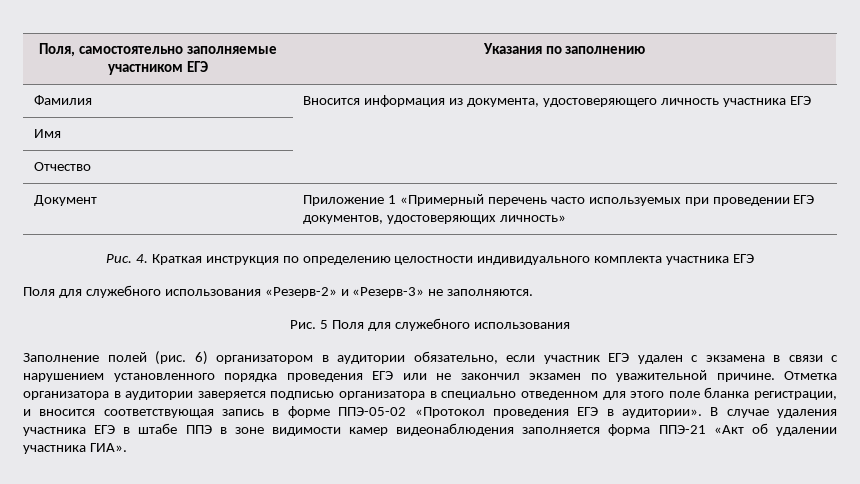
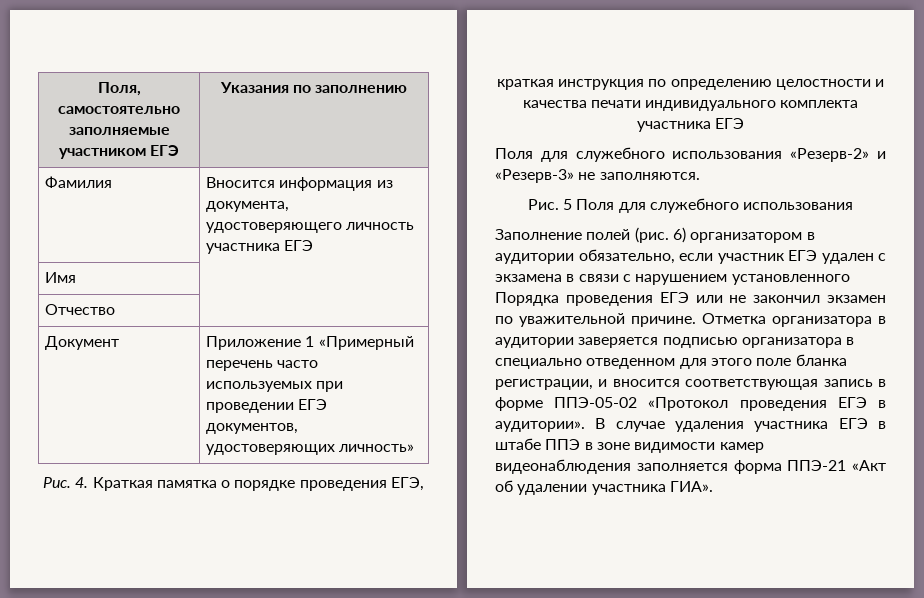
- Рис. 4. Краткая инструкция по определению целостности индивидуального комплекта участника ЕГЭ
+ Рис. 4. Краткая памятка о порядке проведения ЕГЭ, краткая инструкция по определению целостности и качества печати индивидуального комплекта участника ЕГЭ
- 6) организатором в аудитории обязательно, если участник ЕГЭ удален с экзамена в связи с нарушением установленного порядка проведения ЕГЭ или не закончил экзамен по уважительной причине.
+ 6) организатором в аудитории обязательно, если участник ЕГЭ удален с экзамена в связи с нарушением установленного Порядка проведения ЕГЭ или не закончил экзамен по уважительной причине.

